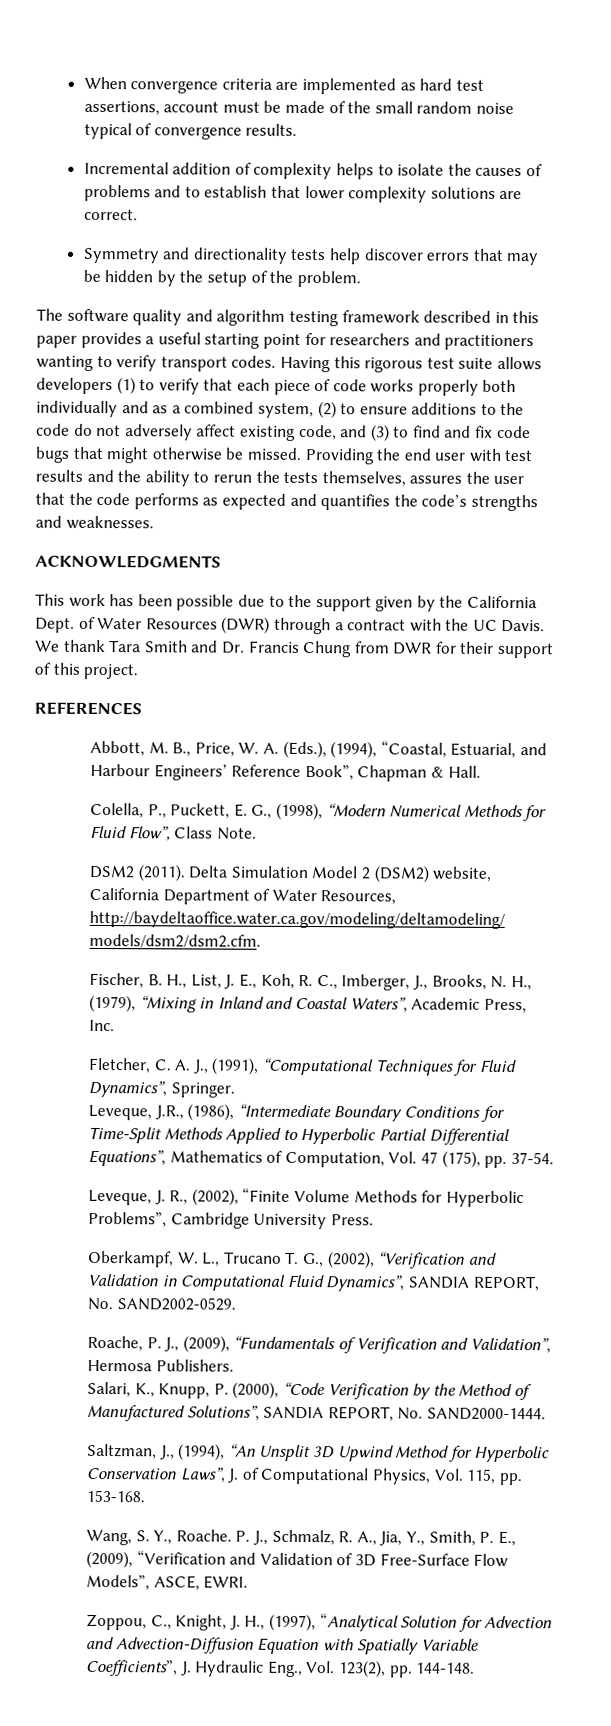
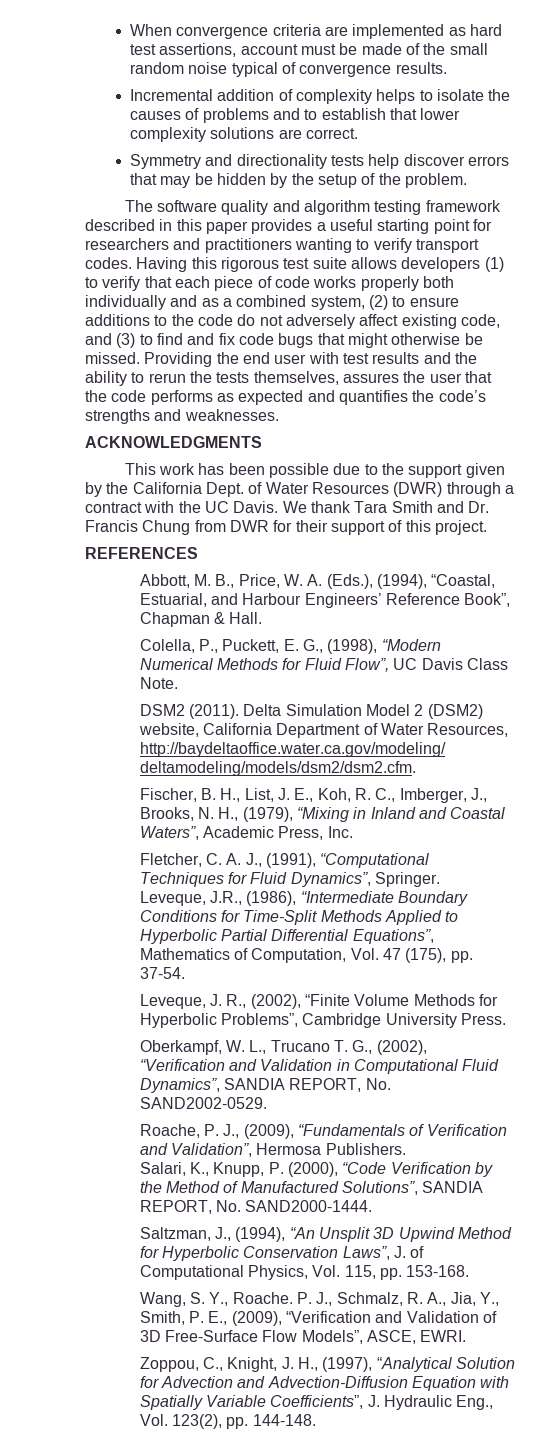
- Colella, P., Puckett, E. G., (1998), “Modern Numerical Methods for Fluid Flow”, Class Note.
+ Colella, P., Puckett, E. G., (1998), “Modern Numerical Methods for Fluid Flow”, UC Davis Class Note.

